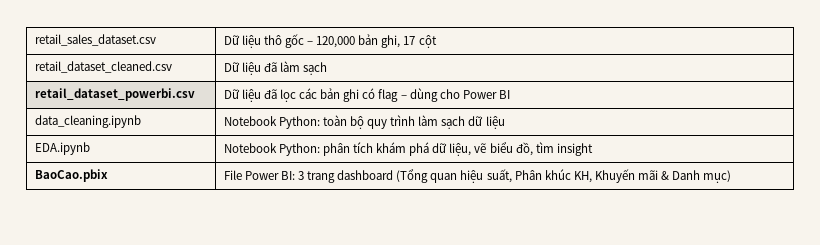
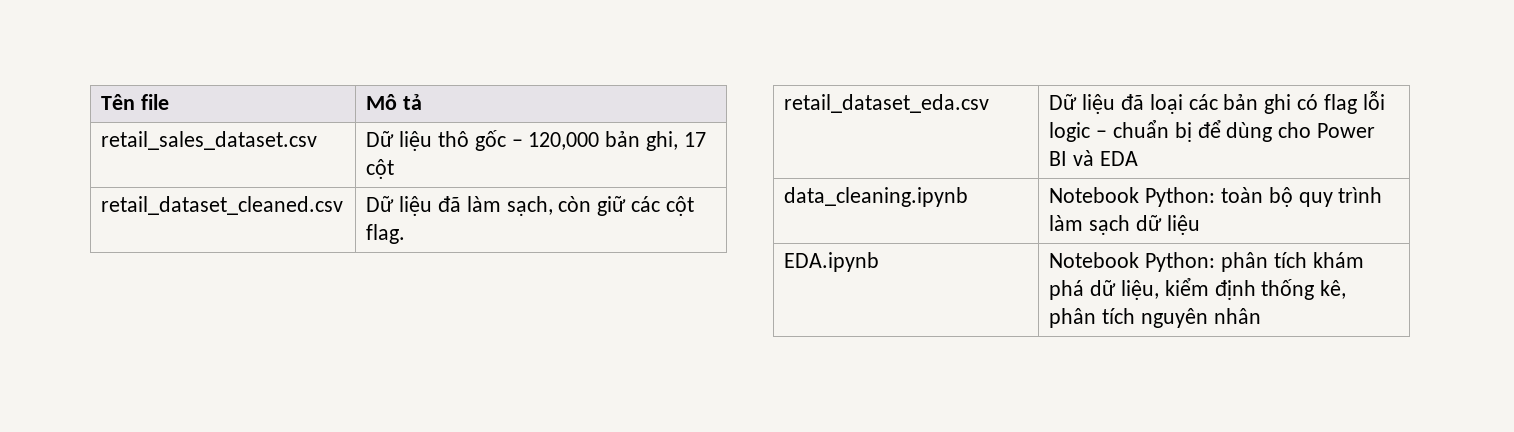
+ Tên file | Mô tả
- retail_dataset_cleaned.csv | Dữ liệu đã làm sạch
- retail_dataset_powerbi.csv | Dữ liệu đã lọc các bản ghi có flag – dùng cho Power BI
+ retail_dataset_cleaned.csv | Dữ liệu đã làm sạch, còn giữ các cột flag.
+ retail_dataset_eda.csv | Dữ liệu đã loại các bản ghi có flag lỗi logic – chuẩn bị để dùng cho Power BI và EDA
- EDA.ipynb | Notebook Python: phân tích khám phá dữ liệu, vẽ biểu đồ, tìm insight
- BaoCao.pbix | File Power BI: 3 trang dashboard (Tổng quan hiệu suất, Phân khúc KH, Khuyến mãi & Danh mục)
+ EDA.ipynb | Notebook Python: phân tích khám phá dữ liệu, kiểm định thống kê, phân tích nguyên nhân

